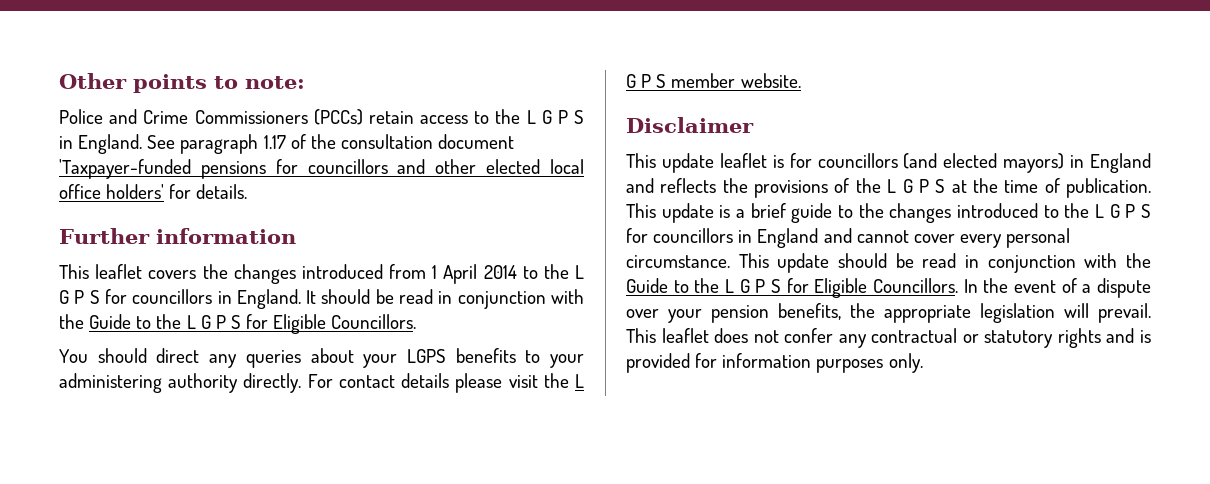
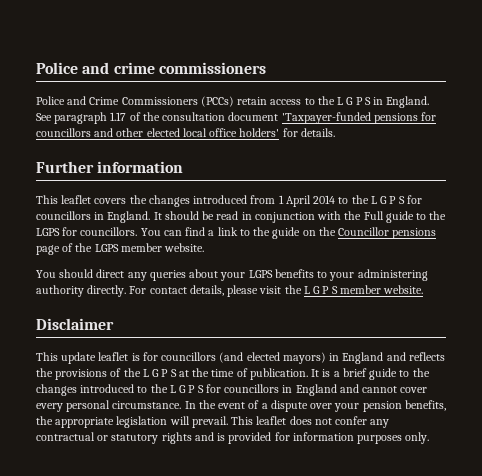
- Other points to note:
+ Police and crime commissioners
- It should be read in conjunction with the Guide to the L G P S for Eligible Councillors.
+ It should be read in conjunction with the Full guide to the LGPS for councillors. You can find a link to the guide on the Councillor pensions page of the LGPS member website.
- For contact details please visit the L G P S member website.
+ For contact details, please visit the L G P S member website.
- This update is a brief guide to the changes introduced to the L G P S for councillors in England and cannot cover every personal circumstance.
+ It is a brief guide to the changes introduced to the L G P S for councillors in England and cannot cover every personal circumstance.
- This update should be read in conjunction with the Guide to the L G P S for Eligible Councillors.

